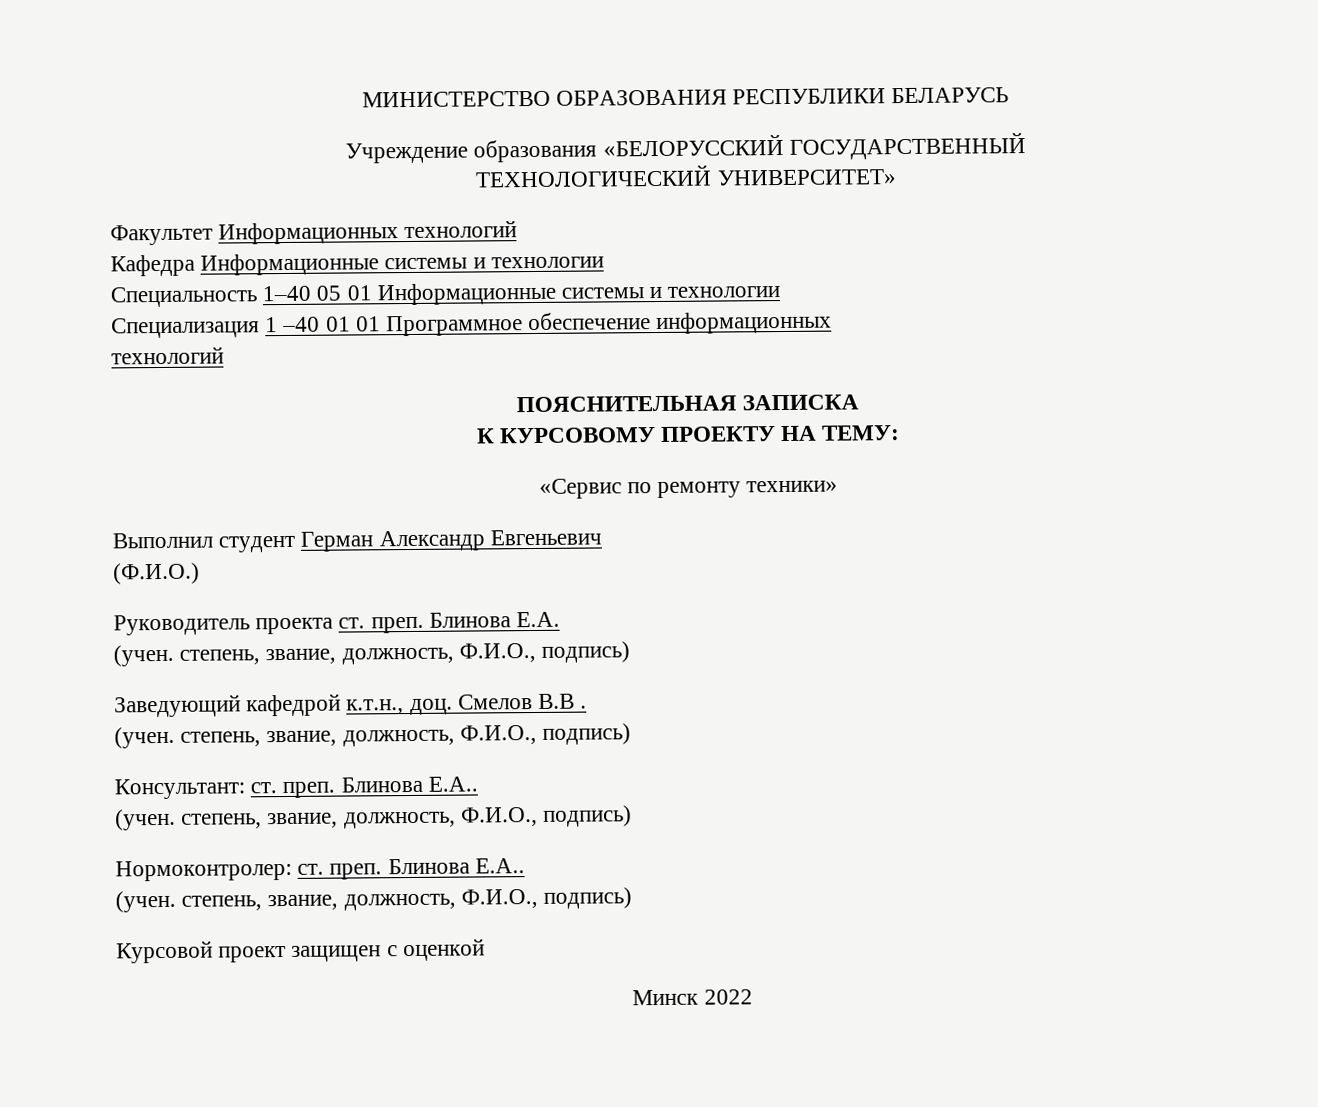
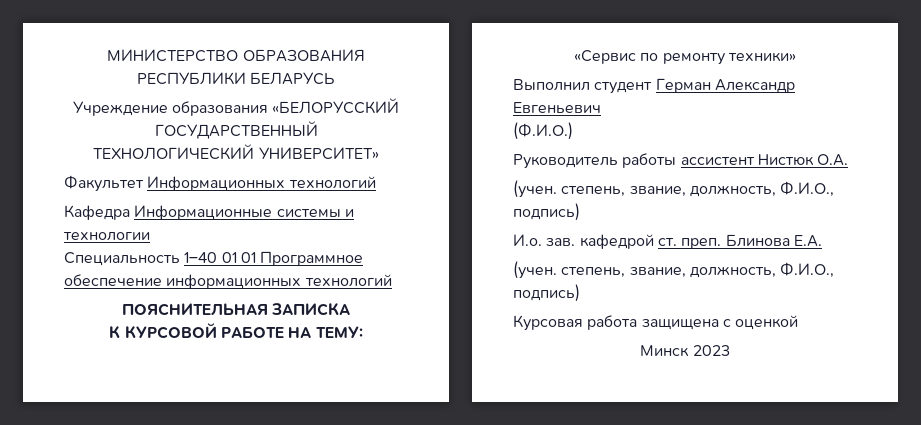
- Специальность 1–40 05 01 Информационные системы и технологии
- Специализация 1 –40 01 01 Программное обеспечение информационных
- технологий
+ Специальность 1–40 01 01 Программное обеспечение информационных технологий
- К КУРСОВОМУ ПРОЕКТУ НА ТЕМУ:
+ К КУРСОВОЙ РАБОТЕ НА ТЕМУ:
- Руководитель проекта ст. преп.
+ Руководитель работы ассистент Нистюк О.А.
+ (учен. степень, звание, должность, Ф.И.О., подпись)
+ И.о. зав. кафедрой ст. преп.
- Заведующий кафедрой к.т.н., доц. Смелов В.В .
- (учен. степень, звание, должность, Ф.И.О., подпись)
- Консультант: ст. преп. Блинова Е.А..
- (учен. степень, звание, должность, Ф.И.О., подпись)
- Нормоконтролер: ст. преп. Блинова Е.А..
- (учен. степень, звание, должность, Ф.И.О., подпись)
- Курсовой проект защищен с оценкой
+ Курсовая работа защищена с оценкой
- Минск 2022
+ Минск 2023

